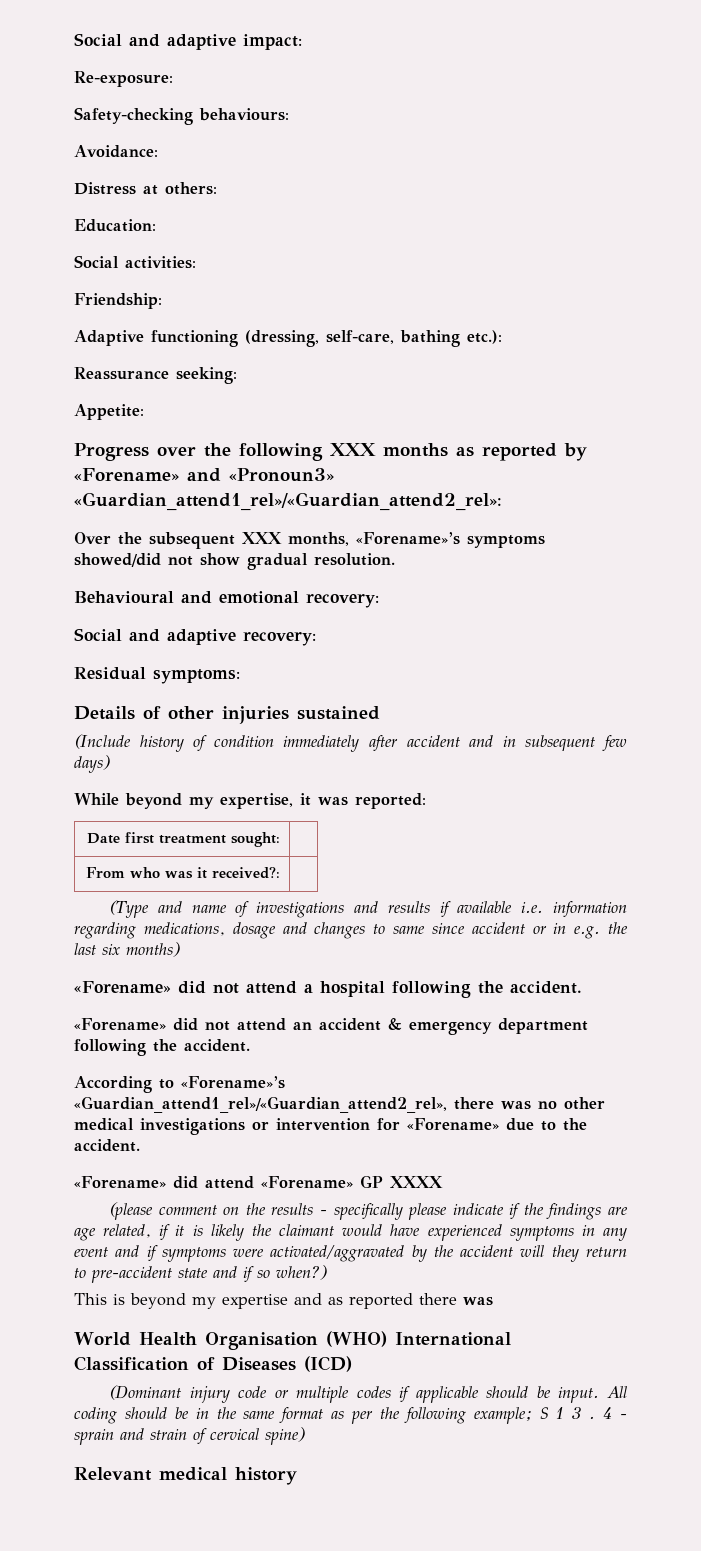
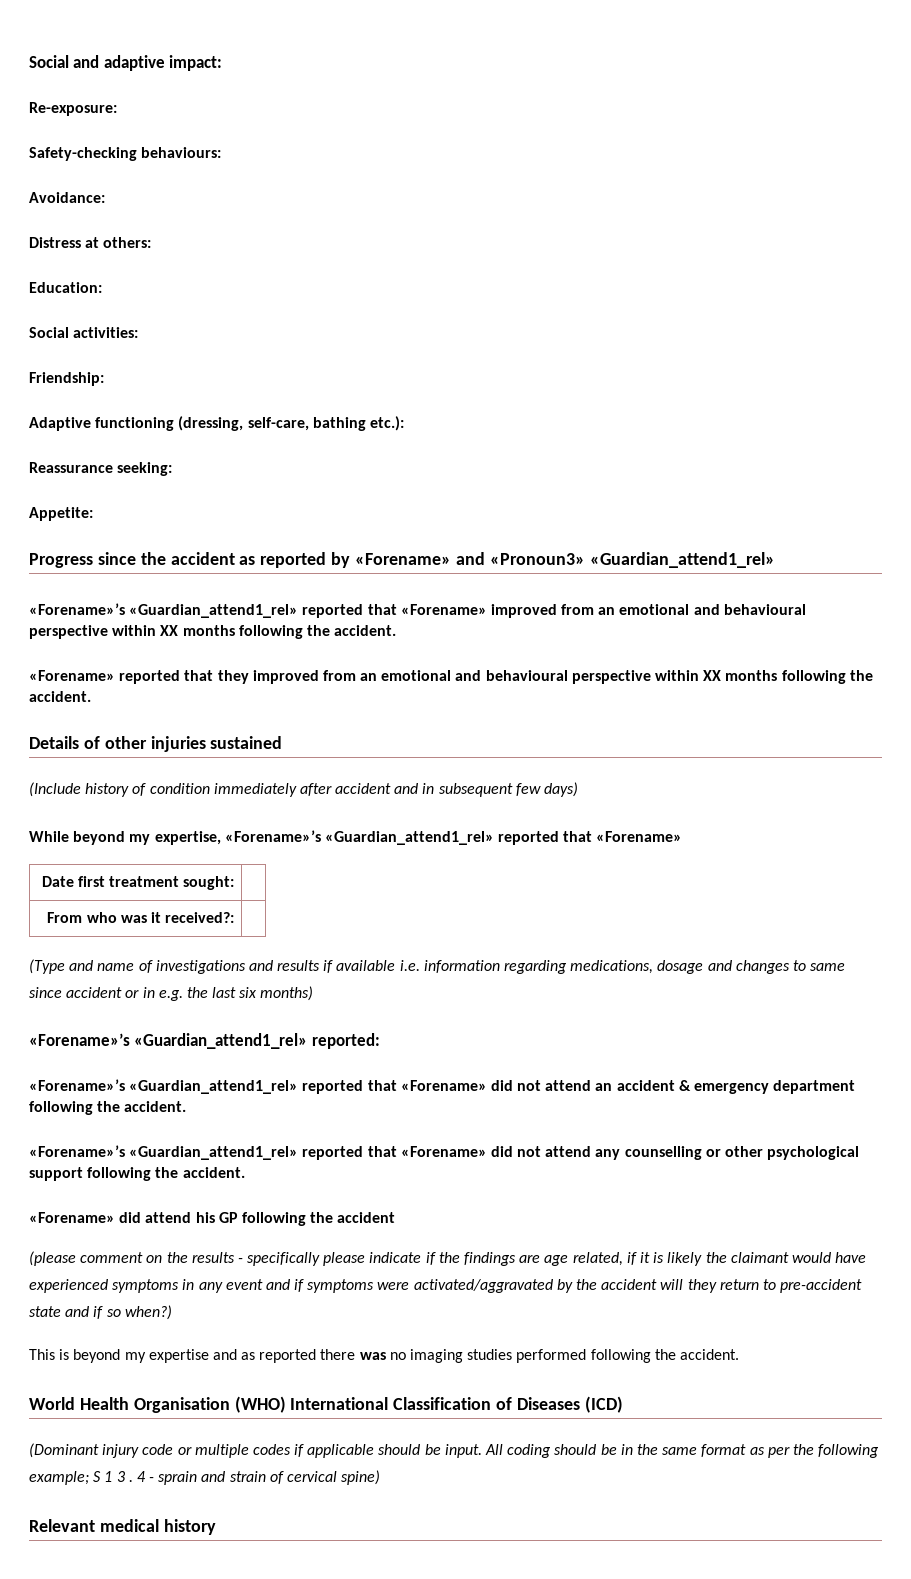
- Progress over the following XXX months as reported by «Forename» and «Pronoun3» «Guardian_attend1_rel»/«Guardian_attend2_rel»:
- Over the subsequent XXX months, «Forename»’s symptoms showed/did not show gradual resolution.
- Behavioural and emotional recovery:
- Social and adaptive recovery:
- Residual symptoms:
+ Progress since the accident as reported by «Forename» and «Pronoun3» «Guardian_attend1_rel»
+ «Forename»’s «Guardian_attend1_rel» reported that «Forename» improved from an emotional and behavioural perspective within XX months following the accident.
+ «Forename» reported that they improved from an emotional and behavioural perspective within XX months following the accident.
- While beyond my expertise, it was reported:
+ While beyond my expertise, «Forename»’s «Guardian_attend1_rel» reported that «Forename»
- «Forename» did not attend a hospital following the accident.
- «Forename» did not attend an accident & emergency department following the accident.
+ «Forename»’s «Guardian_attend1_rel» reported:
+ «Forename»’s «Guardian_attend1_rel» reported that «Forename» did not attend an accident & emergency department following the accident.
- According to «Forename»’s «Guardian_attend1_rel»/«Guardian_attend2_rel», there was no other medical investigations or intervention for «Forename» due to the accident.
+ «Forename»’s «Guardian_attend1_rel» reported that «Forename» did not attend any counselling or other psychological support following the accident.
- «Forename» did attend «Forename» GP XXXX
+ «Forename» did attend his GP following the accident
- This is beyond my expertise and as reported there was
+ This is beyond my expertise and as reported there was no imaging studies performed following the accident.

